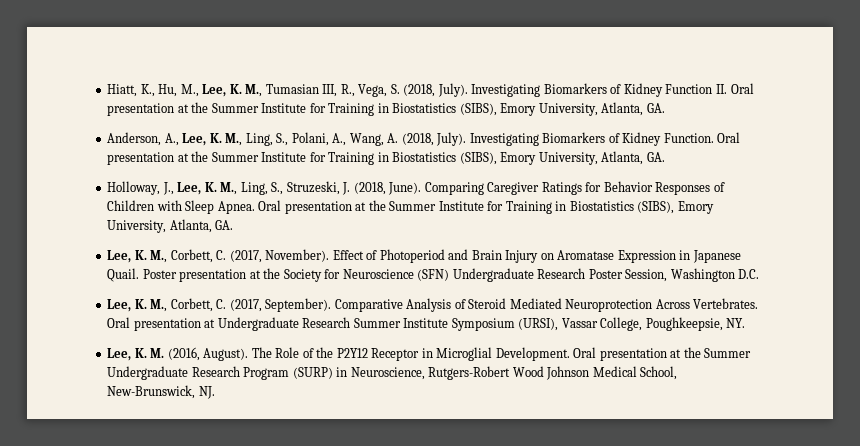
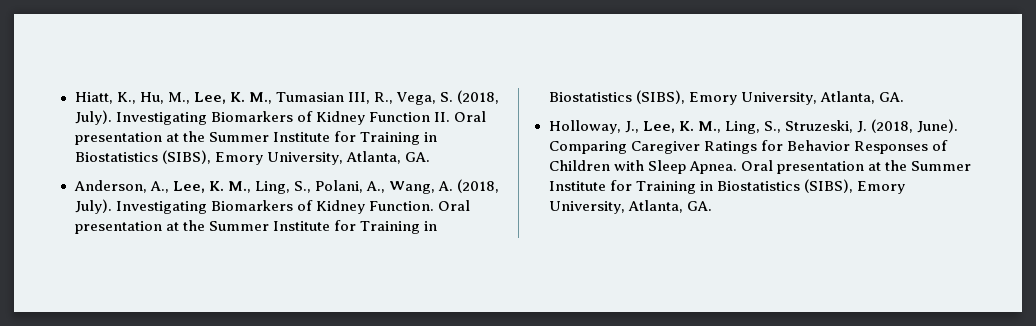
- Lee, K. M., Corbett, C. (2017, November). Effect of Photoperiod and Brain Injury on Aromatase Expression in Japanese Quail. Poster presentation at the Society for Neuroscience (SFN) Undergraduate Research Poster Session, Washington D.C.
- Lee, K. M., Corbett, C. (2017, September). Comparative Analysis of Steroid Mediated Neuroprotection Across Vertebrates. Oral presentation at Undergraduate Research Summer Institute Symposium (URSI), Vassar College, Poughkeepsie, NY.
- Lee, K. M. (2016, August). The Role of the P2Y12 Receptor in Microglial Development. Oral presentation at the Summer Undergraduate Research Program (SURP) in Neuroscience, Rutgers-Robert Wood Johnson Medical School, New-Brunswick, NJ.

